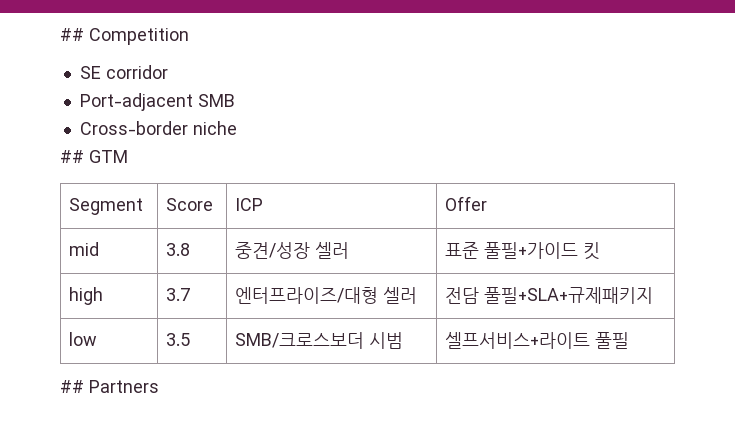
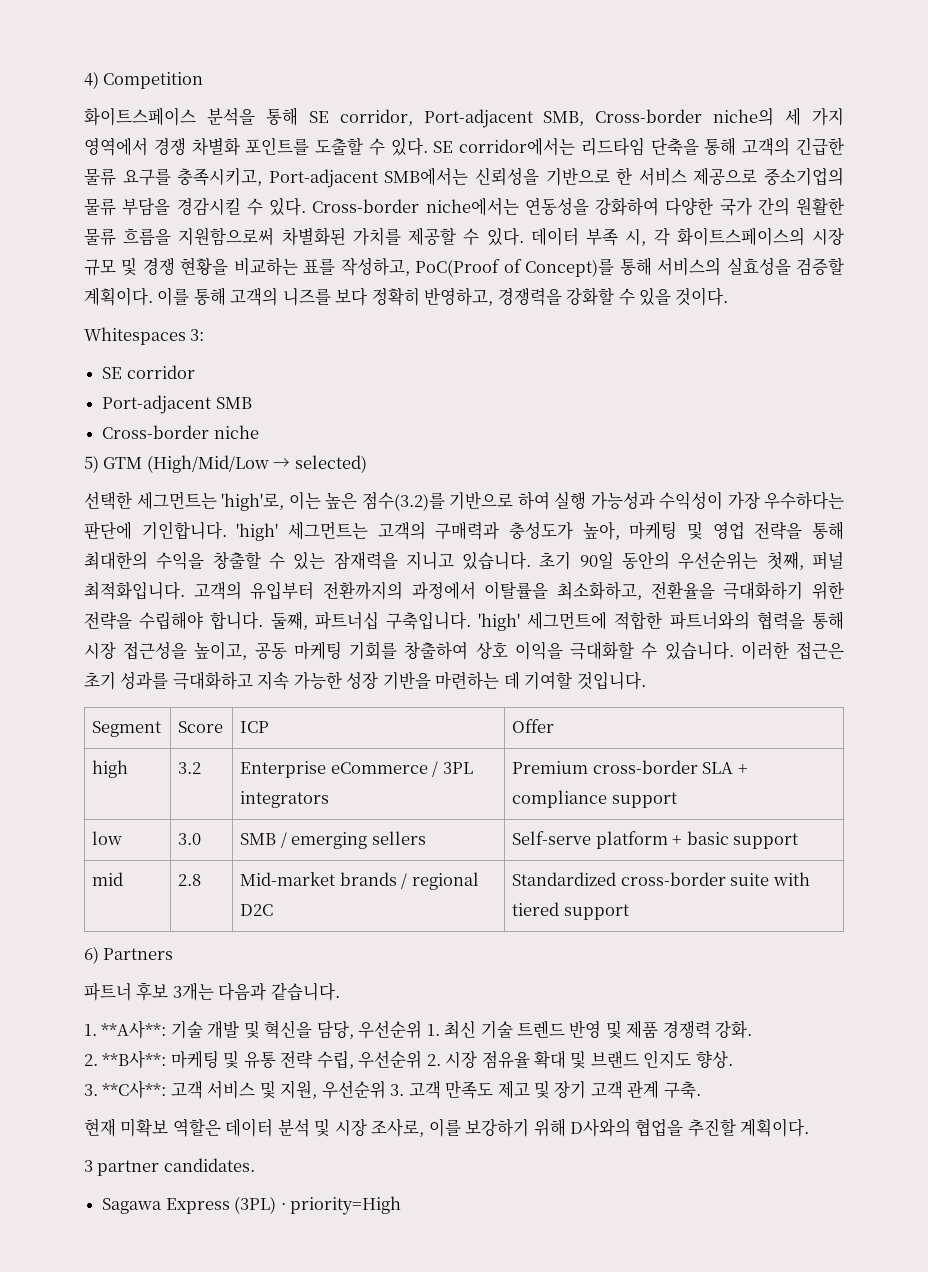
- ## Competition
+ 4) Competition
+ 화이트스페이스 분석을 통해 SE corridor, Port-adjacent SMB, Cross-border niche의 세 가지 영역에서 경쟁 차별화 포인트를 도출할 수 있다. SE corridor에서는 리드타임 단축을 통해 고객의 긴급한 물류 요구를 충족시키고, Port-adjacent SMB에서는 신뢰성을 기반으로 한 서비스 제공으로 중소기업의 물류 부담을 경감시킬 수 있다. Cross-border niche에서는 연동성을 강화하여 다양한 국가 간의 원활한 물류 흐름을 지원함으로써 차별화된 가치를 제공할 수 있다. 데이터 부족 시, 각 화이트스페이스의 시장 규모 및 경쟁 현황을 비교하는 표를 작성하고, PoC(Proof of Concept)를 통해 서비스의 실효성을 검증할 계획이다. 이를 통해 고객의 니즈를 보다 정확히 반영하고, 경쟁력을 강화할 수 있을 것이다.
+ Whitespaces 3:
- ## GTM
+ 5) GTM (High/Mid/Low → selected)
+ 선택한 세그먼트는 'high'로, 이는 높은 점수(3.2)를 기반으로 하여 실행 가능성과 수익성이 가장 우수하다는 판단에 기인합니다. 'high' 세그먼트는 고객의 구매력과 충성도가 높아, 마케팅 및 영업 전략을 통해 최대한의 수익을 창출할 수 있는 잠재력을 지니고 있습니다. 초기 90일 동안의 우선순위는 첫째, 퍼널 최적화입니다. 고객의 유입부터 전환까지의 과정에서 이탈률을 최소화하고, 전환율을 극대화하기 위한 전략을 수립해야 합니다. 둘째, 파트너십 구축입니다. 'high' 세그먼트에 적합한 파트너와의 협력을 통해 시장 접근성을 높이고, 공동 마케팅 기회를 창출하여 상호 이익을 극대화할 수 있습니다. 이러한 접근은 초기 성과를 극대화하고 지속 가능한 성장 기반을 마련하는 데 기여할 것입니다.
  Segment | Score | ICP | Offer
- mid | 3.8 | 중견/성장 셀러 | 표준 풀필+가이드 킷
- high | 3.7 | 엔터프라이즈/대형 셀러 | 전담 풀필+SLA+규제패키지
- low | 3.5 | SMB/크로스보더 시범 | 셀프서비스+라이트 풀필
- ## Partners
+ high | 3.2 | Enterprise eCommerce / 3PL integrators | Premium cross-border SLA + compliance support
+ low | 3.0 | SMB / emerging sellers | Self-serve platform + basic support
+ mid | 2.8 | Mid-market brands / regional D2C | Standardized cross-border suite with tiered support
+ 6) Partners
+ 파트너 후보 3개는 다음과 같습니다.
+ 1. **A사**: 기술 개발 및 혁신을 담당, 우선순위 1. 최신 기술 트렌드 반영 및 제품 경쟁력 강화.
+ 2. **B사**: 마케팅 및 유통 전략 수립, 우선순위 2. 시장 점유율 확대 및 브랜드 인지도 향상.
+ 3. **C사**: 고객 서비스 및 지원, 우선순위 3. 고객 만족도 제고 및 장기 고객 관계 구축.
+ 현재 미확보 역할은 데이터 분석 및 시장 조사로, 이를 보강하기 위해 D사와의 협업을 추진할 계획이다.
+ 3 partner candidates.
+ Sagawa Express (3PL) · priority=High

